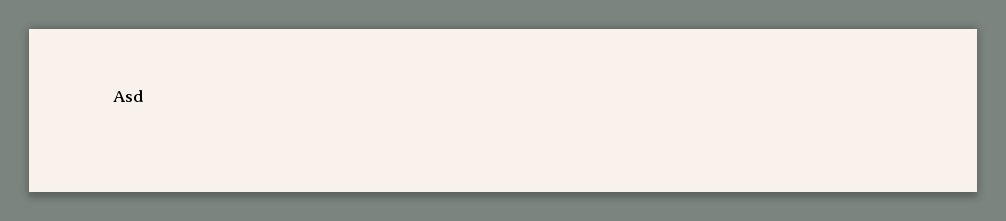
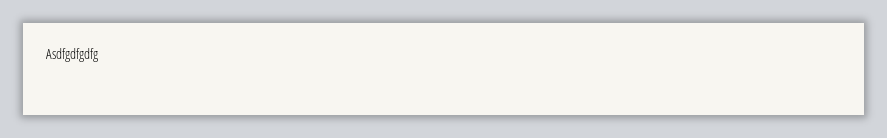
- Asd
+ Asdfgdfgdfg

